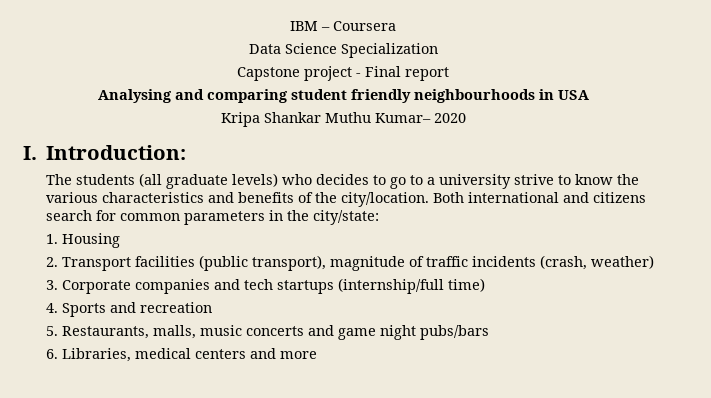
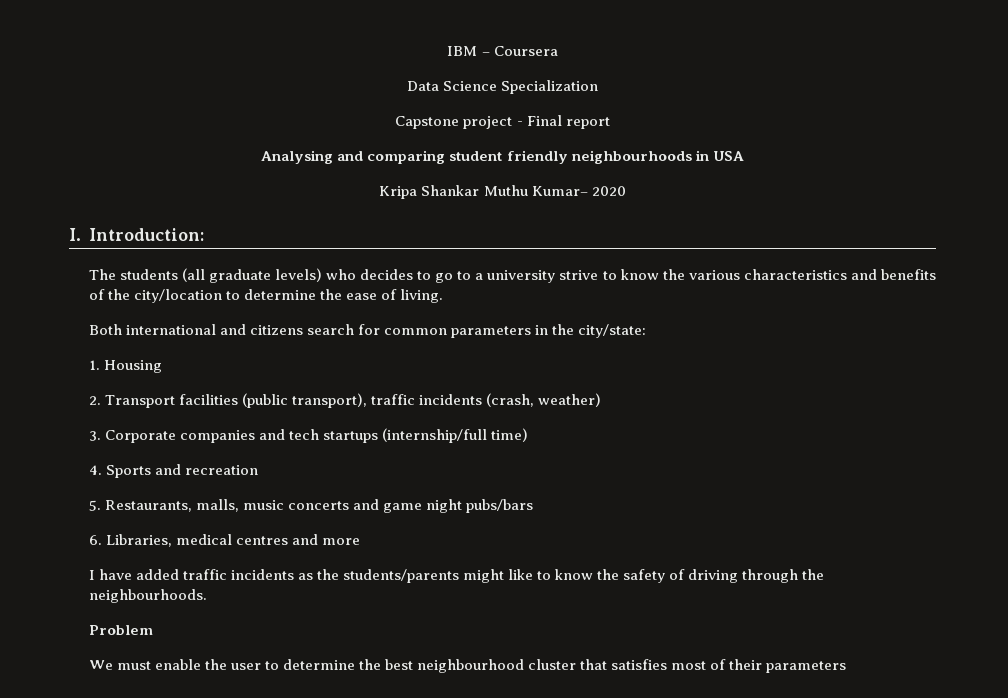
- The students (all graduate levels) who decides to go to a university strive to know the various characteristics and benefits of the city/location. Both international and citizens search for common parameters in the city/state:
+ The students (all graduate levels) who decides to go to a university strive to know the various characteristics and benefits of the city/location to determine the ease of living.
+ Both international and citizens search for common parameters in the city/state:
- 2. Transport facilities (public transport), magnitude of traffic incidents (crash, weather)
+ 2. Transport facilities (public transport), traffic incidents (crash, weather)
- 6. Libraries, medical centers and more
+ 6. Libraries, medical centres and more
+ I have added traffic incidents as the students/parents might like to know the safety of driving through the neighbourhoods.
+ Problem
+ We must enable the user to determine the best neighbourhood cluster that satisfies most of their parameters

